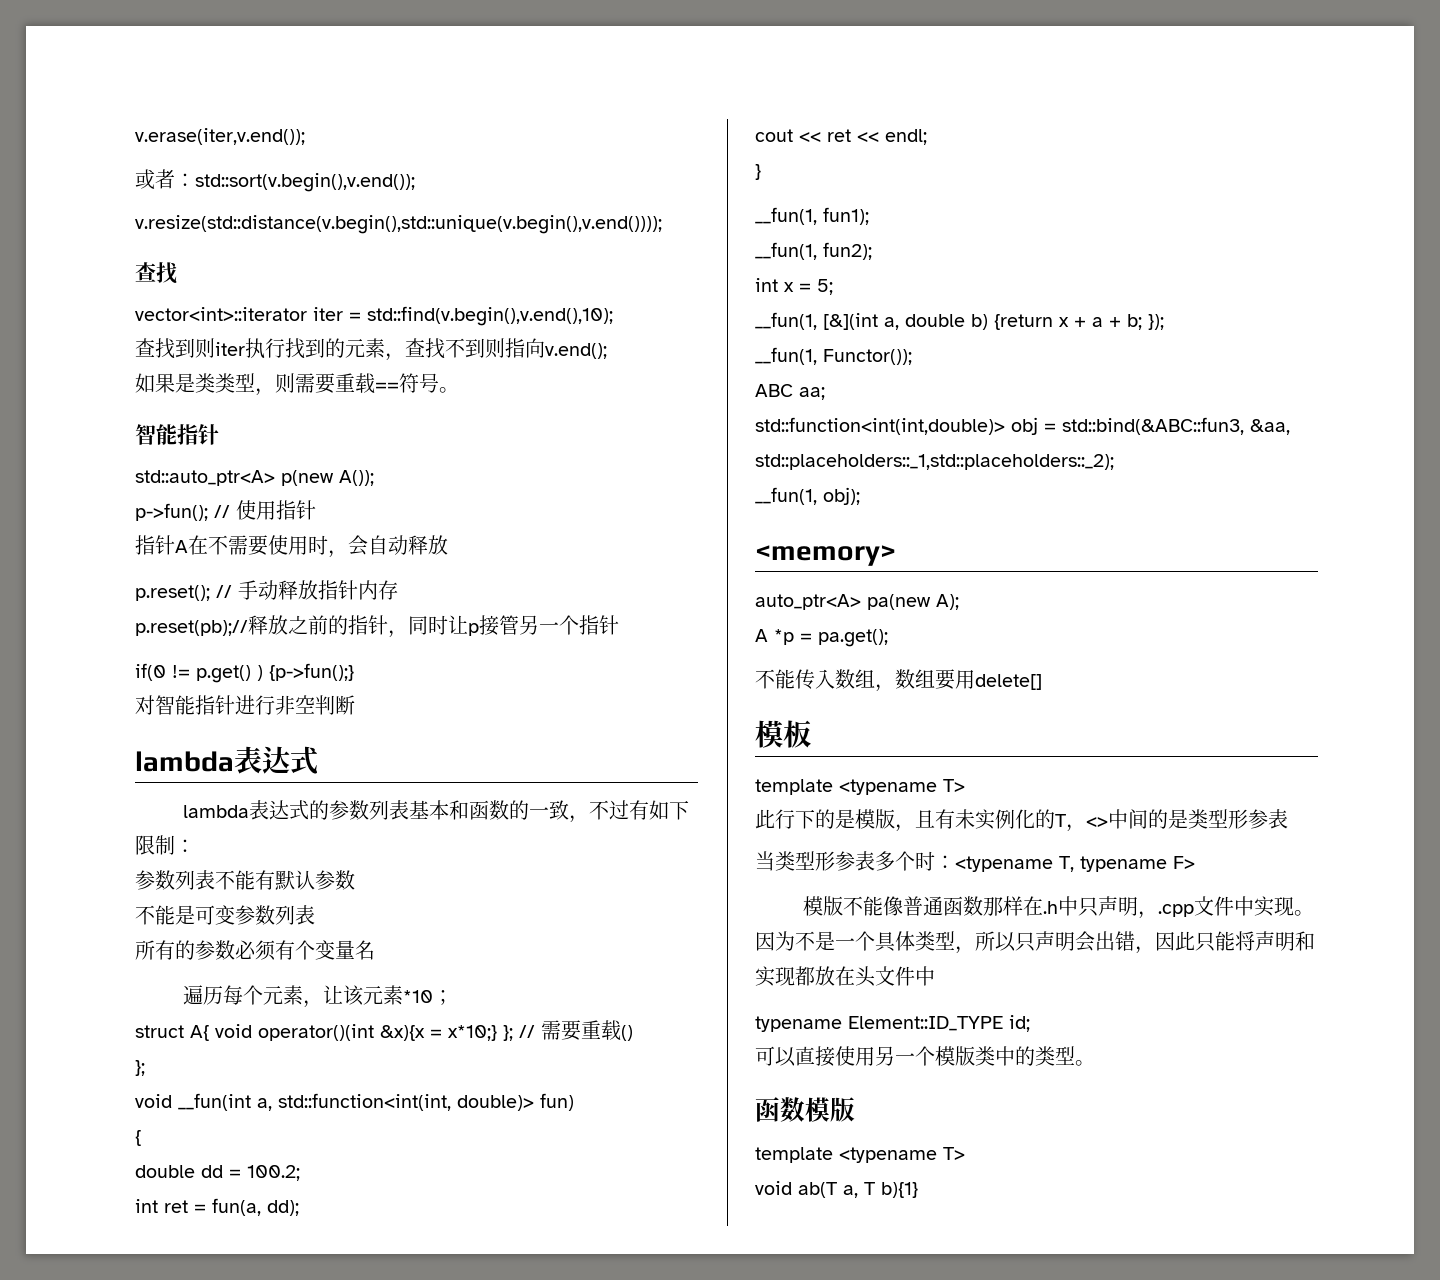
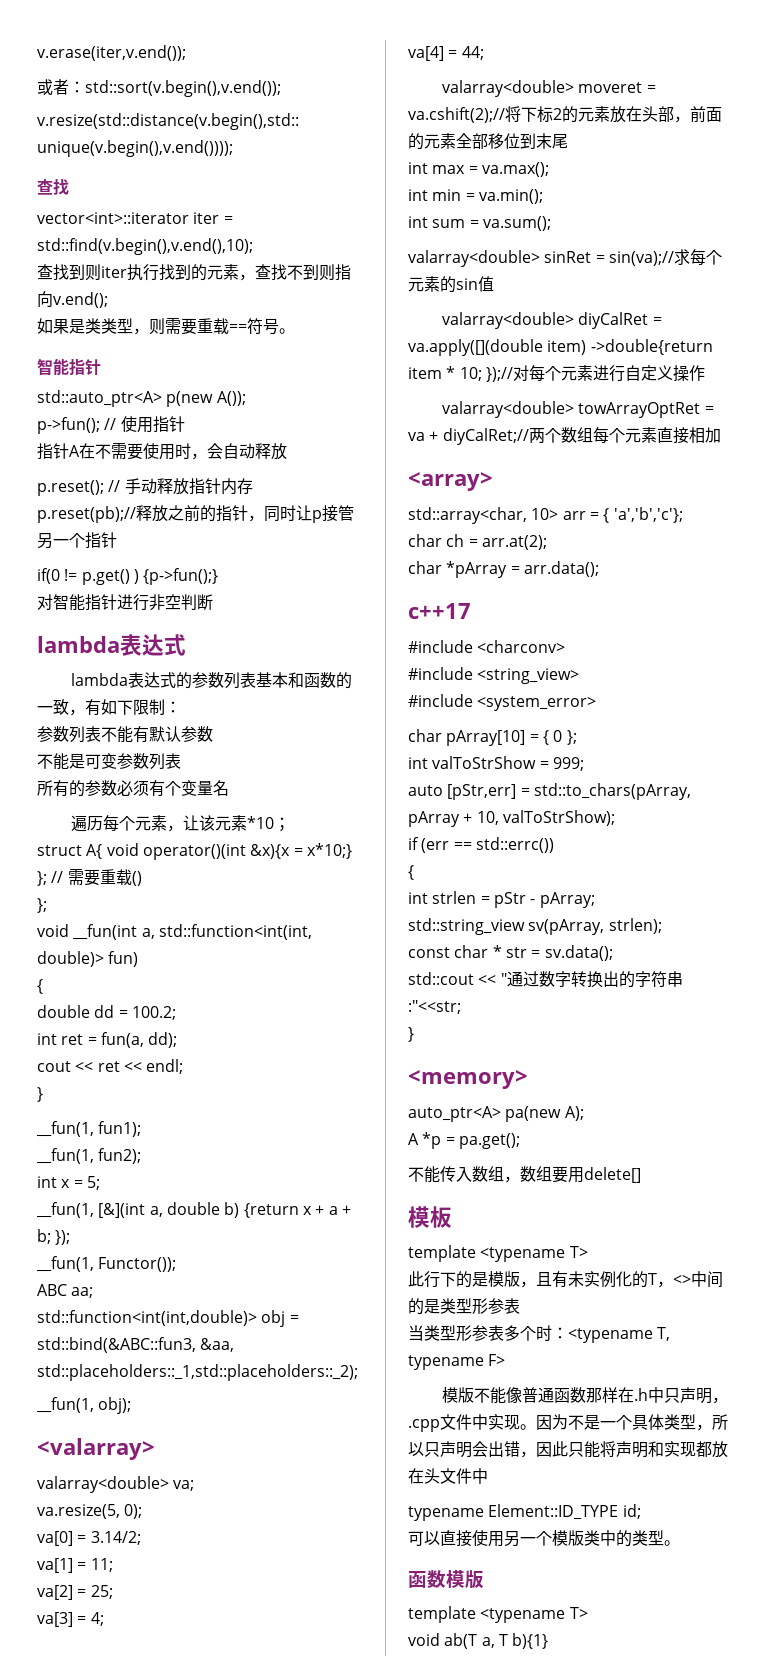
- lambda表达式的参数列表基本和函数的一致，不过有如下限制：
+ lambda表达式的参数列表基本和函数的一致，有如下限制：
+ <valarray>
+ valarray<double> va;
+ va.resize(5, 0);
+ va[0] = 3.14/2;
+ va[1] = 11;
+ va[2] = 25;
+ va[3] = 4;
+ va[4] = 44;
+ valarray<double> moveret = va.cshift(2);//将下标2的元素放在头部，前面的元素全部移位到末尾
+ int max = va.max();
+ int min = va.min();
+ int sum = va.sum();
+ valarray<double> sinRet = sin(va);//求每个元素的sin值
+ valarray<double> diyCalRet = va.apply([](double item) ->double{return item * 10; });//对每个元素进行自定义操作
+ valarray<double> towArrayOptRet = va + diyCalRet;//两个数组每个元素直接相加
+ <array>
+ std::array<char, 10> arr = { 'a','b','c'};
+ char ch = arr.at(2);
+ char *pArray = arr.data();
+ c++17
+ #include <charconv>
+ #include <string_view>
+ #include <system_error>
+ char pArray[10] = { 0 };
+ int valToStrShow = 999;
+ auto [pStr,err] = std::to_chars(pArray, pArray + 10, valToStrShow);
+ if (err == std::errc())
+ {
+ int strlen = pStr - pArray;
+ std::string_view sv(pArray, strlen);
+ const char * str = sv.data();
+ std::cout << "通过数字转换出的字符串:"<<str;
+ }

